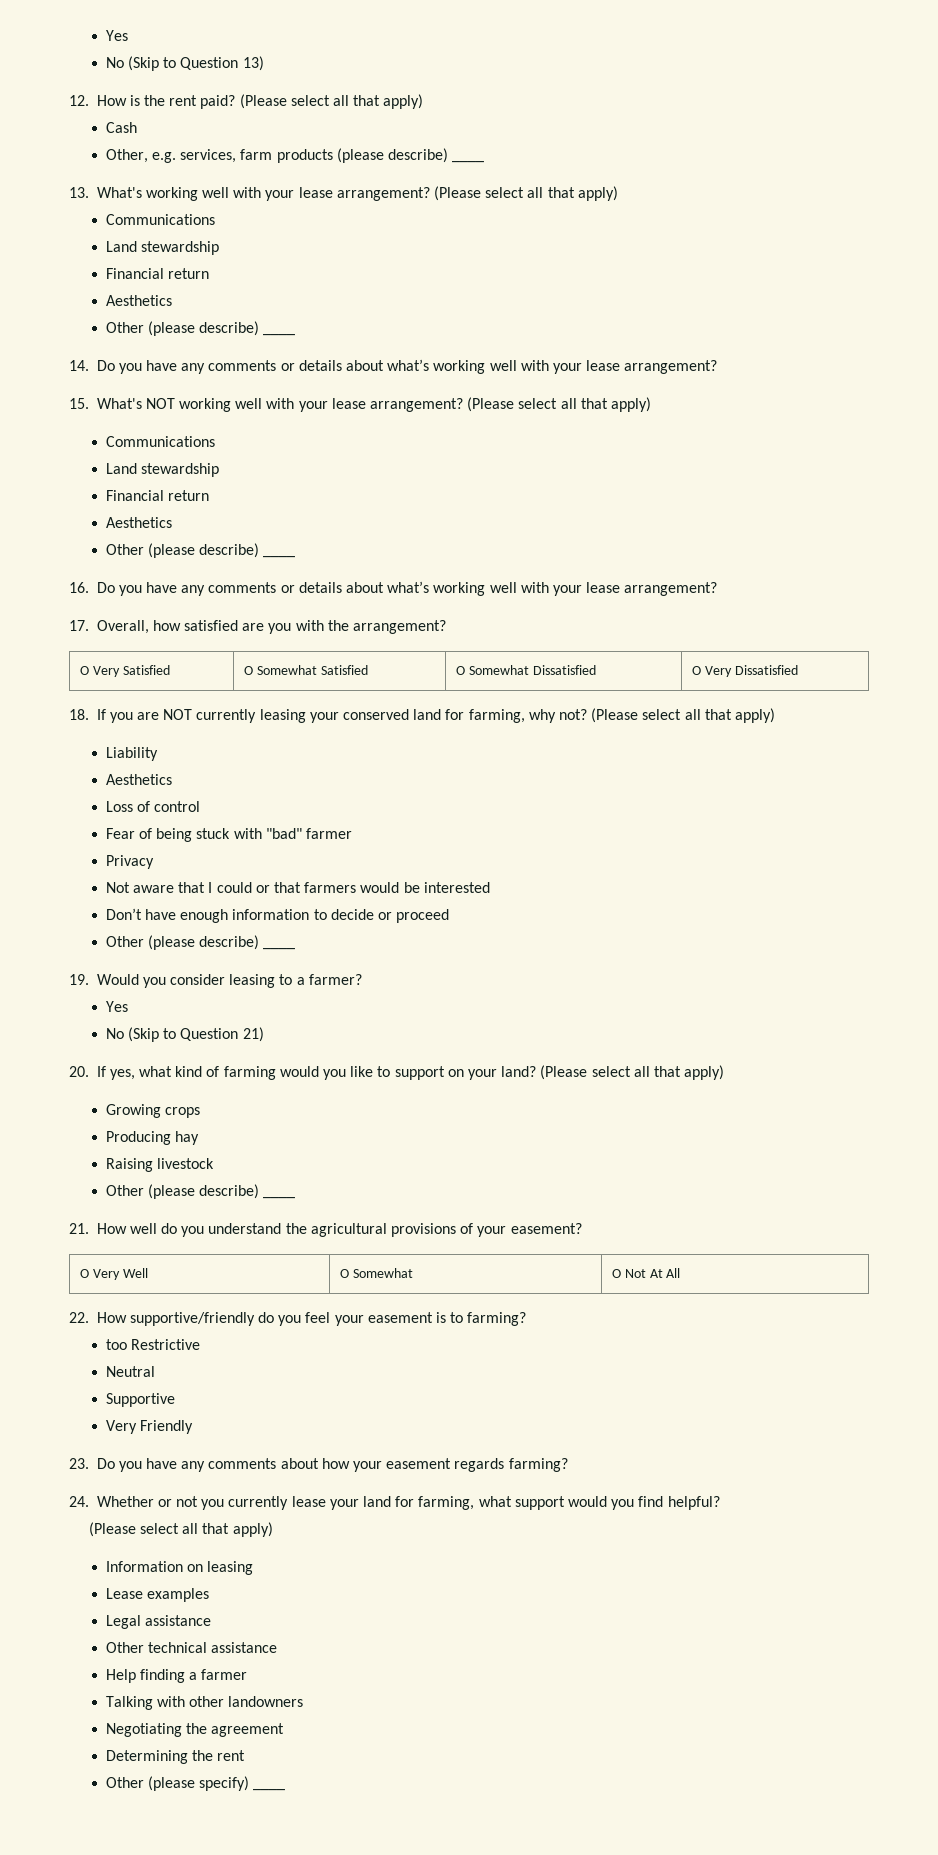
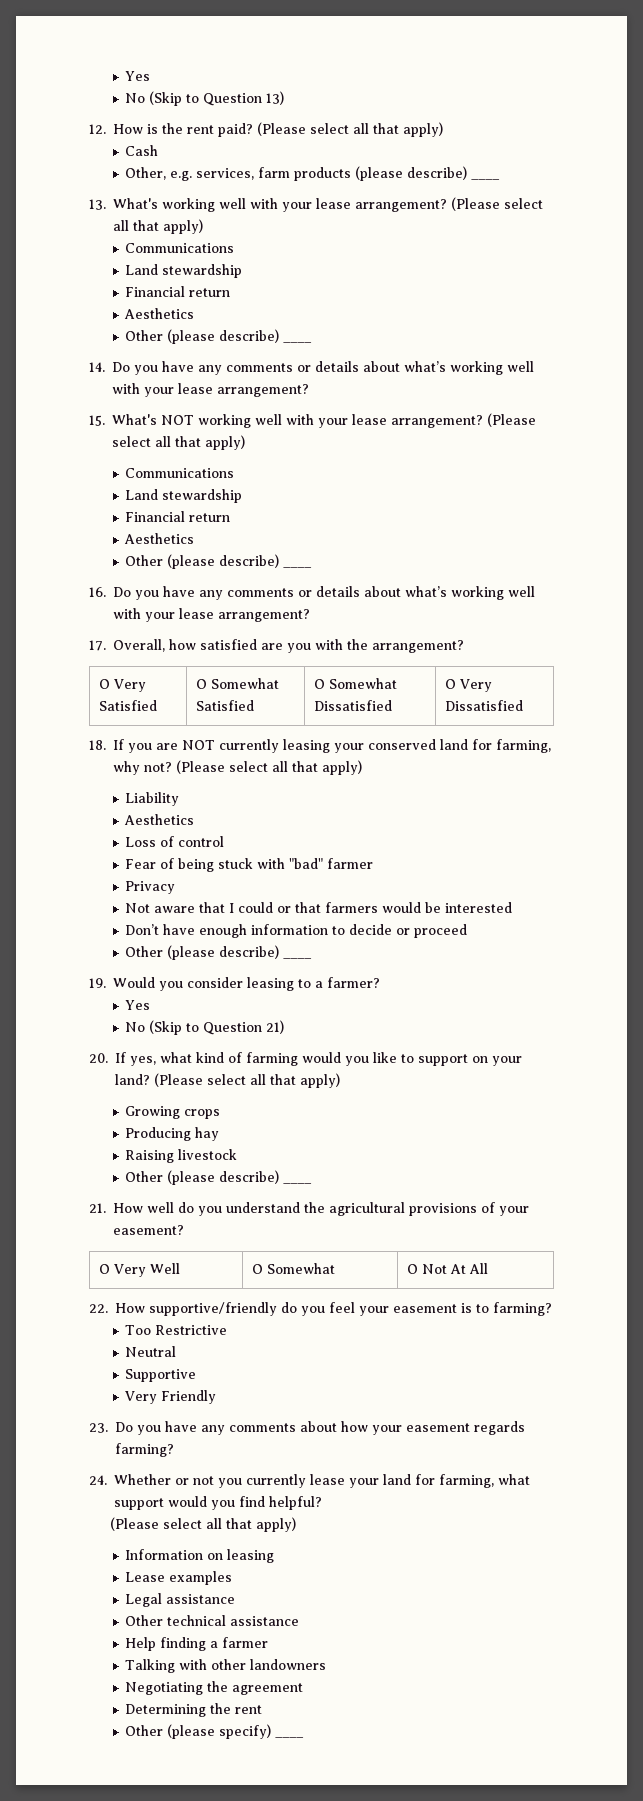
- too Restrictive
+ Too Restrictive

